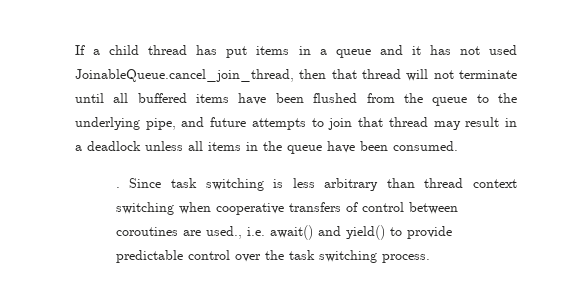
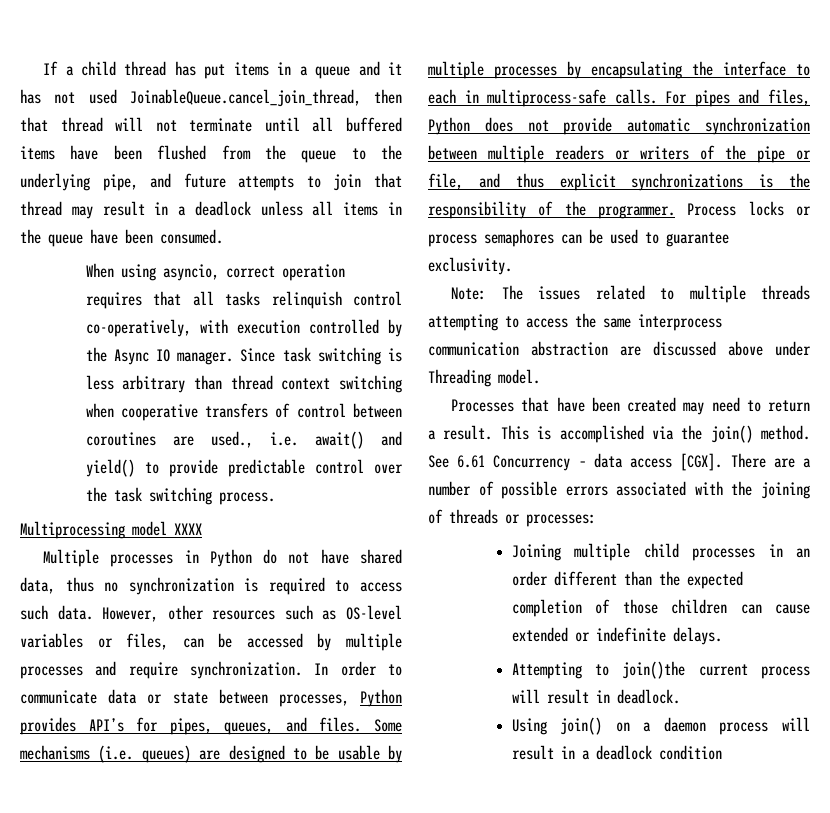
- .
+ When using asyncio, correct operation requires that all tasks relinquish control co-operatively, with execution controlled by the Async IO manager.
+ Multiprocessing model XXXX
+ Multiple processes in Python do not have shared data, thus no synchronization is required to access such data. However, other resources such as OS-level variables or files, can be accessed by multiple processes and require synchronization. In order to communicate data or state between processes, Python provides API’s for pipes, queues, and files. Some mechanisms (i.e. queues) are designed to be usable by multiple processes by encapsulating the interface to each in multiprocess-safe calls. For pipes and files, Python does not provide automatic synchronization between multiple readers or writers of the pipe or file, and thus explicit synchronizations is the responsibility of the programmer. Process locks or process semaphores can be used to guarantee exclusivity.
+ Note: The issues related to multiple threads attempting to access the same interprocess communication abstraction are discussed above under Threading model.
+ Processes that have been created may need to return a result. This is accomplished via the join() method. See 6.61 Concurrency – data access [CGX]. There are a number of possible errors associated with the joining of threads or processes:
+ Joining multiple child processes in an order different than the expected completion of those children can cause extended or indefinite delays.
+ Attempting to join()the current process will result in deadlock.
+ Using join() on a daemon process will result in a deadlock condition

